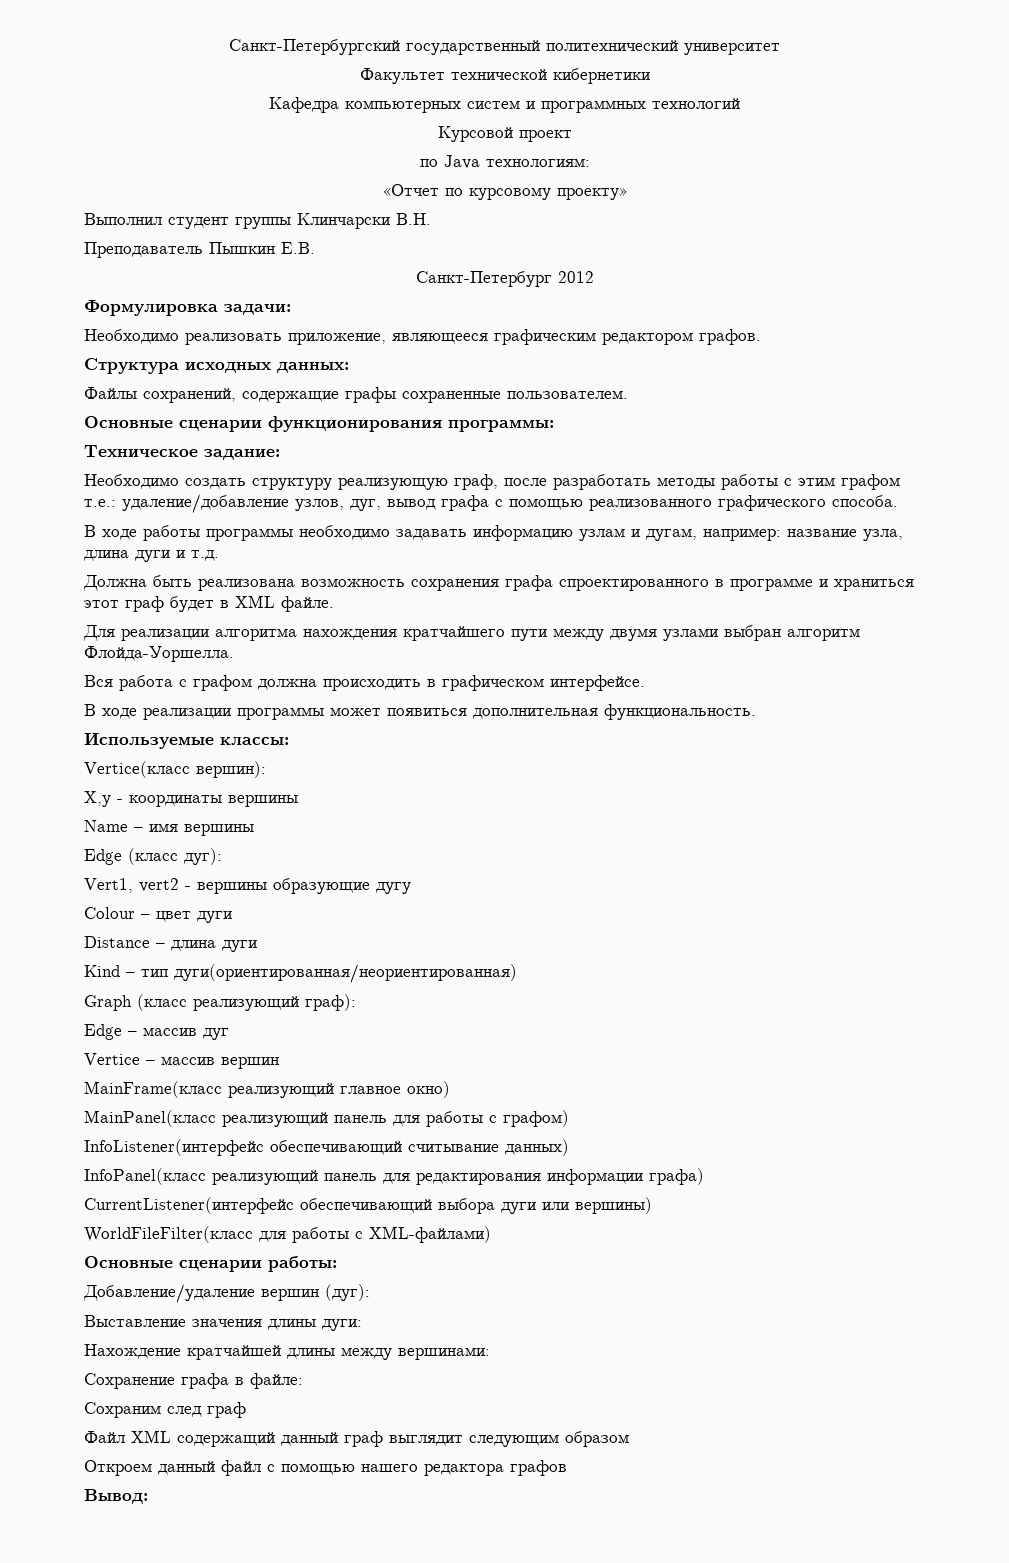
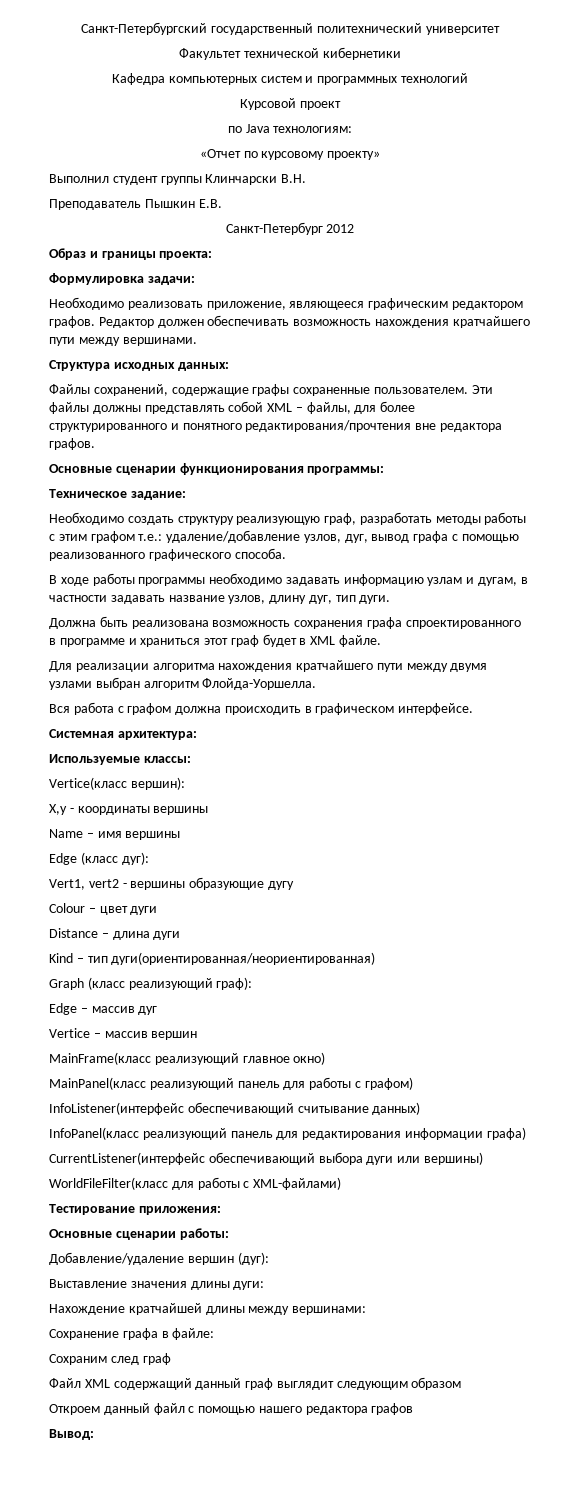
+ Образ и границы проекта:
+ Редактор должен обеспечивать возможность нахождения кратчайшего пути между вершинами.
+ Эти файлы должны представлять собой XML – файлы, для более структурированного и понятного редактирования/прочтения вне редактора графов.
- Необходимо создать структуру реализующую граф, после разработать методы работы с этим графом т.е.: удаление/добавление узлов, дуг, вывод графа с помощью реализованного графического способа.
+ Необходимо создать структуру реализующую граф, разработать методы работы с этим графом т.е.: удаление/добавление узлов, дуг, вывод графа с помощью реализованного графического способа.
- В ходе работы программы необходимо задавать информацию узлам и дугам, например: название узла, длина дуги и т.д.
+ В ходе работы программы необходимо задавать информацию узлам и дугам, в частности задавать название узлов, длину дуг, тип дуги.
- В ходе реализации программы может появиться дополнительная функциональность.
+ Системная архитектура:
+ Тестирование приложения:

